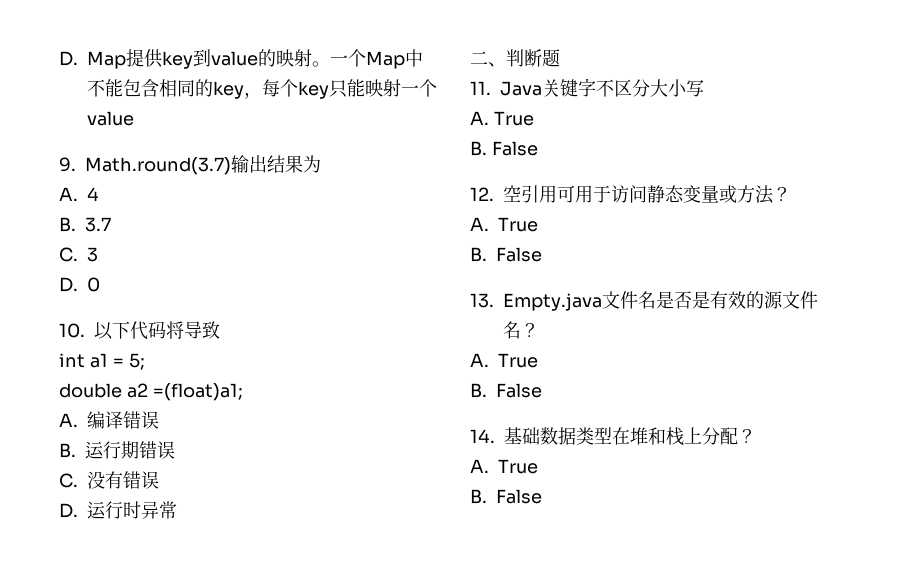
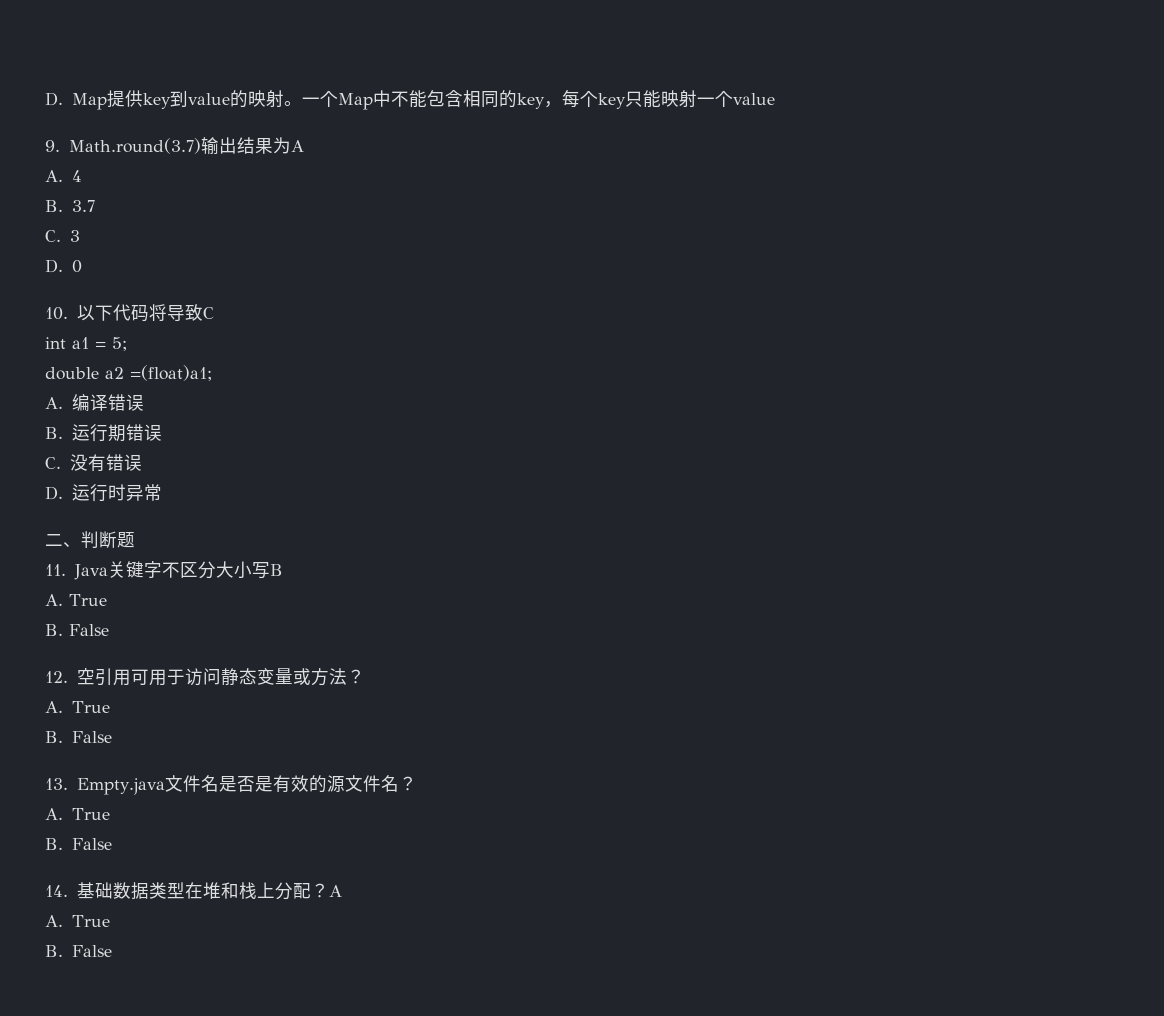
- 9. Math.round(3.7)输出结果为
+ 9. Math.round(3.7)输出结果为A
- 10.以下代码将导致
+ 10.以下代码将导致C
- 11. Java关键字不区分大小写
+ 11. Java关键字不区分大小写B
- 14.基础数据类型在堆和栈上分配？
+ 14.基础数据类型在堆和栈上分配？A

